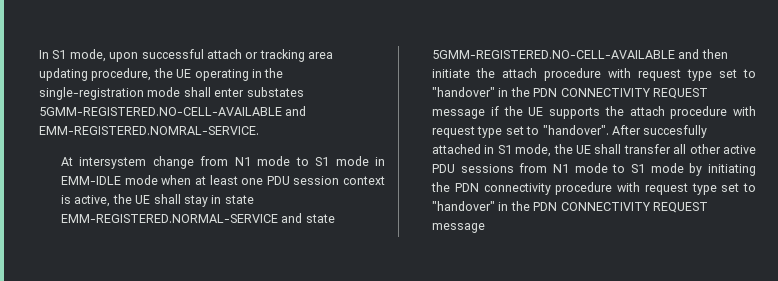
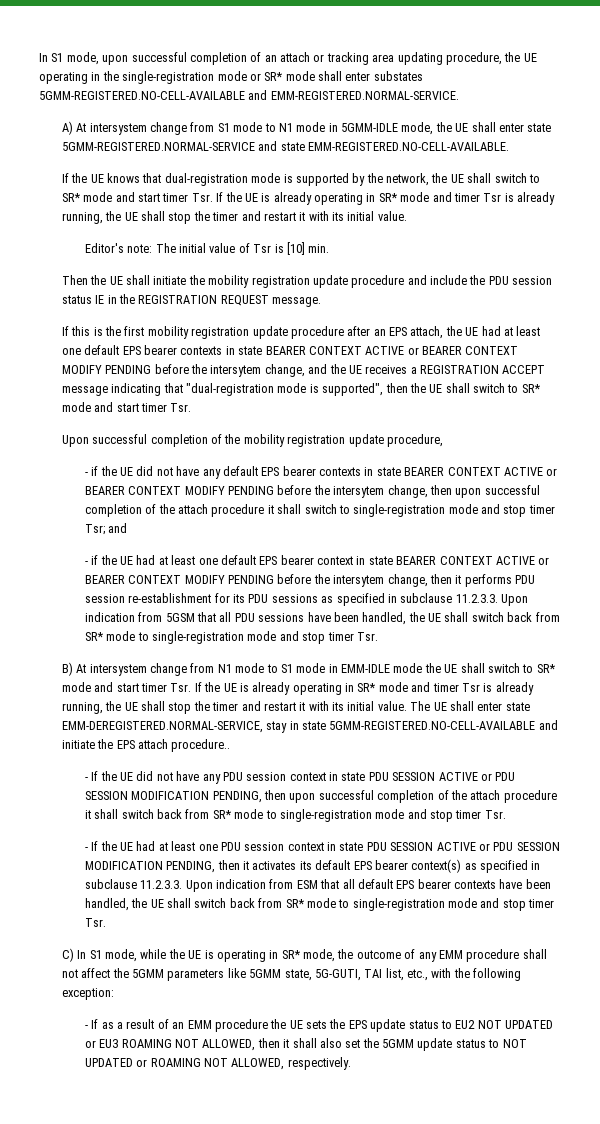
- In S1 mode, upon successful attach or tracking area updating procedure, the UE operating in the single-registration mode shall enter substates 5GMM-REGISTERED.NO-CELL-AVAILABLE and EMM-REGISTERED.NOMRAL-SERVICE.
- At intersystem change from N1 mode to S1 mode in EMM-IDLE mode when at least one PDU session context is active, the UE shall stay in state EMM-REGISTERED.NORMAL-SERVICE and state 5GMM-REGISTERED.NO-CELL-AVAILABLE and then initiate the attach procedure with request type set to "handover" in the PDN CONNECTIVITY REQUEST message if the UE supports the attach procedure with request type set to "handover". After succesfully attached in S1 mode, the UE shall transfer all other active PDU sessions from N1 mode to S1 mode by initiating the PDN connectivity procedure with request type set to "handover" in the PDN CONNECTIVITY REQUEST message
+ In S1 mode, upon successful completion of an attach or tracking area updating procedure, the UE operating in the single-registration mode or SR* mode shall enter substates 5GMM-REGISTERED.NO-CELL-AVAILABLE and EMM-REGISTERED.NORMAL-SERVICE.
+ A) At intersystem change from S1 mode to N1 mode in 5GMM-IDLE mode, the UE shall enter state 5GMM-REGISTERED.NORMAL-SERVICE and state EMM-REGISTERED.NO-CELL-AVAILABLE.
+ If the UE knows that dual-registration mode is supported by the network, the UE shall switch to SR* mode and start timer Tsr. If the UE is already operating in SR* mode and timer Tsr is already running, the UE shall stop the timer and restart it with its initial value.
+ Editor's note: The initial value of Tsr is [10] min.
+ Then the UE shall initiate the mobility registration update procedure and include the PDU session status IE in the REGISTRATION REQUEST message.
+ If this is the first mobility registration update procedure after an EPS attach, the UE had at least one default EPS bearer contexts in state BEARER CONTEXT ACTIVE or BEARER CONTEXT MODIFY PENDING before the intersytem change, and the UE receives a REGISTRATION ACCEPT message indicating that "dual-registration mode is supported", then the UE shall switch to SR* mode and start timer Tsr.
+ Upon successful completion of the mobility registration update procedure,
+ - if the UE did not have any default EPS bearer contexts in state BEARER CONTEXT ACTIVE or BEARER CONTEXT MODIFY PENDING before the intersytem change, then upon successful completion of the attach procedure it shall switch to single-registration mode and stop timer Tsr; and
+ - if the UE had at least one default EPS bearer context in state BEARER CONTEXT ACTIVE or BEARER CONTEXT MODIFY PENDING before the intersytem change, then it performs PDU session re-establishment for its PDU sessions as specified in subclause 11.2.3.3. Upon indication from 5GSM that all PDU sessions have been handled, the UE shall switch back from SR* mode to single-registration mode and stop timer Tsr.
+ B) At intersystem change from N1 mode to S1 mode in EMM-IDLE mode the UE shall switch to SR* mode and start timer Tsr. If the UE is already operating in SR* mode and timer Tsr is already running, the UE shall stop the timer and restart it with its initial value. The UE shall enter state EMM-DEREGISTERED.NORMAL-SERVICE, stay in state 5GMM-REGISTERED.NO-CELL-AVAILABLE and initiate the EPS attach procedure..
+ - If the UE did not have any PDU session context in state PDU SESSION ACTIVE or PDU SESSION MODIFICATION PENDING, then upon successful completion of the attach procedure it shall switch back from SR* mode to single-registration mode and stop timer Tsr.
+ - If the UE had at least one PDU session context in state PDU SESSION ACTIVE or PDU SESSION MODIFICATION PENDING, then it activates its default EPS bearer context(s) as specified in subclause 11.2.3.3. Upon indication from ESM that all default EPS bearer contexts have been handled, the UE shall switch back from SR* mode to single-registration mode and stop timer Tsr.
+ C) In S1 mode, while the UE is operating in SR* mode, the outcome of any EMM procedure shall not affect the 5GMM parameters like 5GMM state, 5G-GUTI, TAI list, etc., with the following exception:
+ - If as a result of an EMM procedure the UE sets the EPS update status to EU2 NOT UPDATED or EU3 ROAMING NOT ALLOWED, then it shall also set the 5GMM update status to NOT UPDATED or ROAMING NOT ALLOWED, respectively.

